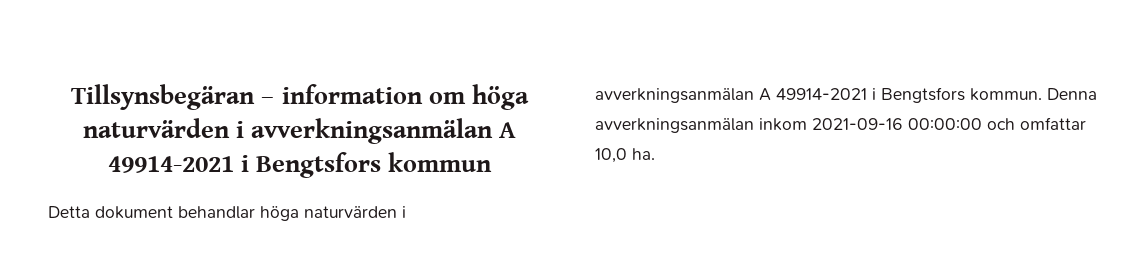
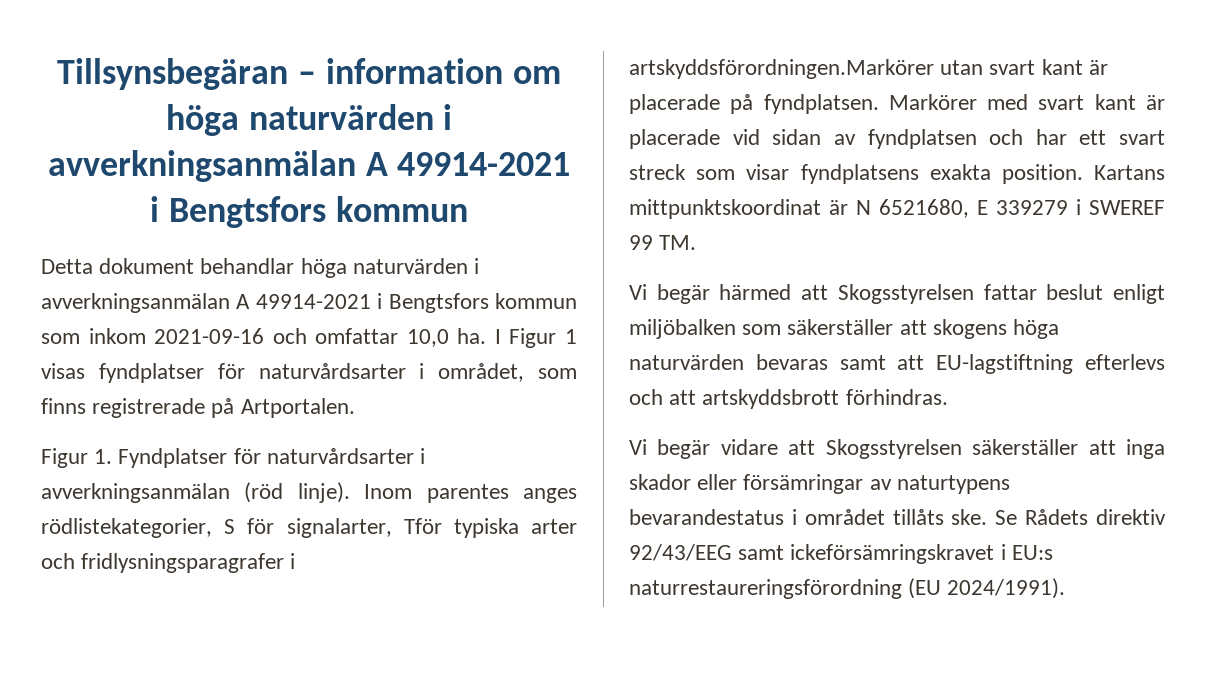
- Detta dokument behandlar höga naturvärden i avverkningsanmälan A 49914-2021 i Bengtsfors kommun. Denna avverkningsanmälan inkom 2021-09-16 00:00:00 och omfattar 10,0 ha.
+ Detta dokument behandlar höga naturvärden i avverkningsanmälan A 49914-2021 i Bengtsfors kommun som inkom 2021-09-16 och omfattar 10,0 ha.
+ I Figur 1 visas fyndplatser för naturvårdsarter i området, som finns registrerade på Artportalen.
+ Figur 1. Fyndplatser för naturvårdsarter i avverkningsanmälan (röd linje). Inom parentes anges rödlistekategorier, S för signalarter, Tför typiska arter och fridlysningsparagrafer i artskyddsförordningen.Markörer utan svart kant är placerade på fyndplatsen. Markörer med svart kant är placerade vid sidan av fyndplatsen och har ett svart streck som visar fyndplatsens exakta position. Kartans mittpunktskoordinat är N 6521680, E 339279 i SWEREF 99 TM.
+ Vi begär härmed att Skogsstyrelsen fattar beslut enligt miljöbalken som säkerställer att skogens höga naturvärden bevaras samt att EU-lagstiftning efterlevs och att artskyddsbrott förhindras.
+ Vi begär vidare att Skogsstyrelsen säkerställer att inga skador eller försämringar av naturtypens bevarandestatus i området tillåts ske. Se Rådets direktiv 92/43/EEG samt ickeförsämringskravet i EU:s naturrestaureringsförordning (EU 2024/1991).

